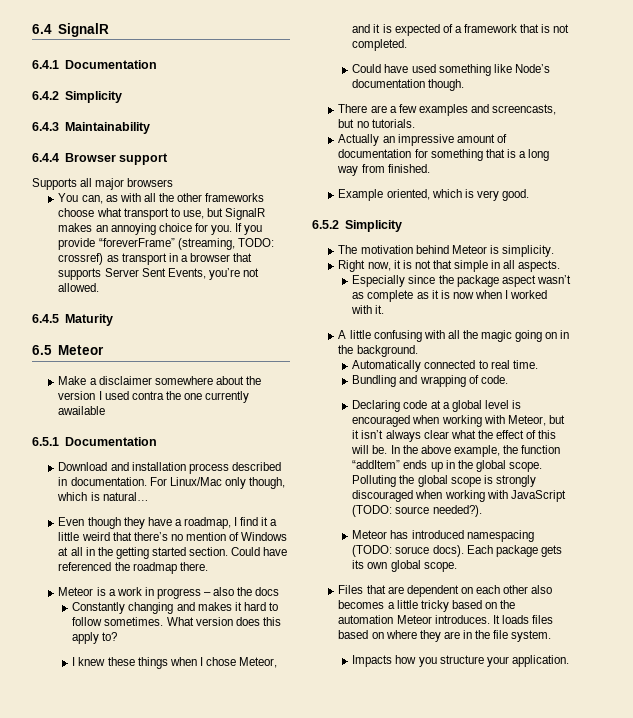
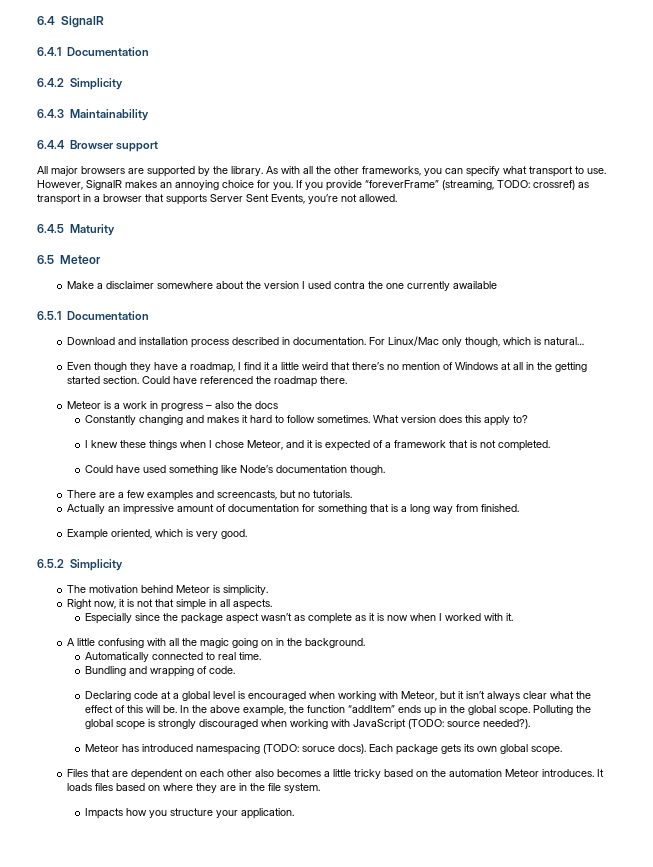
- Supports all major browsers
- You can, as with all the other frameworks choose what transport to use, but SignalR makes an annoying choice for you.
+ All major browsers are supported by the library. As with all the other frameworks, you can specify what transport to use. However, SignalR makes an annoying choice for you.

